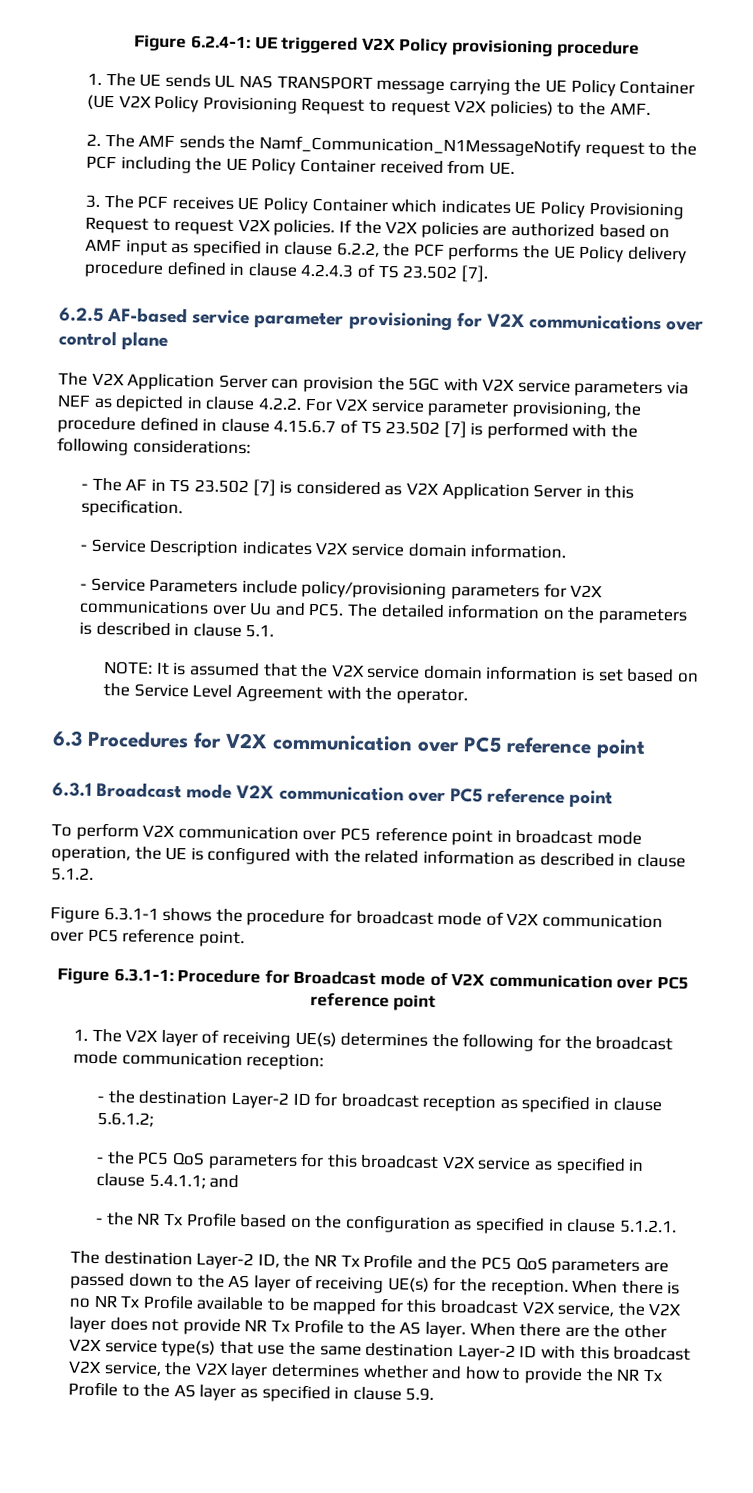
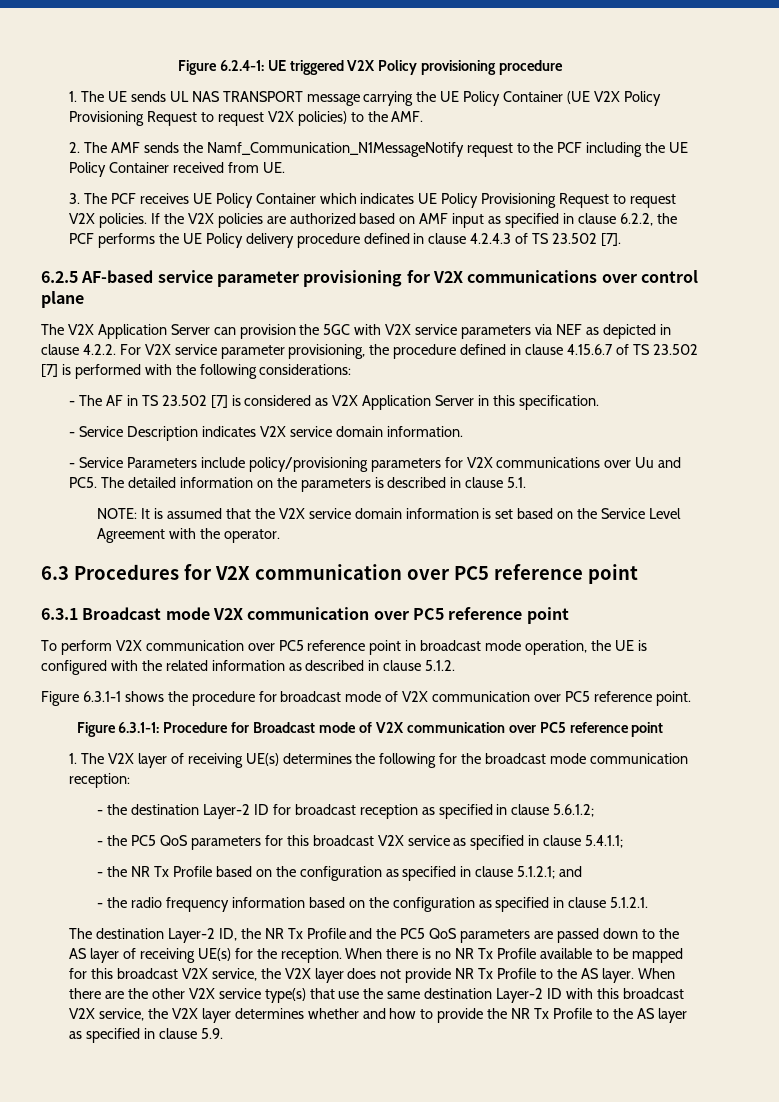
- - the PC5 QoS parameters for this broadcast V2X service as specified in clause 5.4.1.1; and
+ - the PC5 QoS parameters for this broadcast V2X service as specified in clause 5.4.1.1;
- - the NR Tx Profile based on the configuration as specified in clause 5.1.2.1.
+ - the NR Tx Profile based on the configuration as specified in clause 5.1.2.1; and
+ - the radio frequency information based on the configuration as specified in clause 5.1.2.1.

